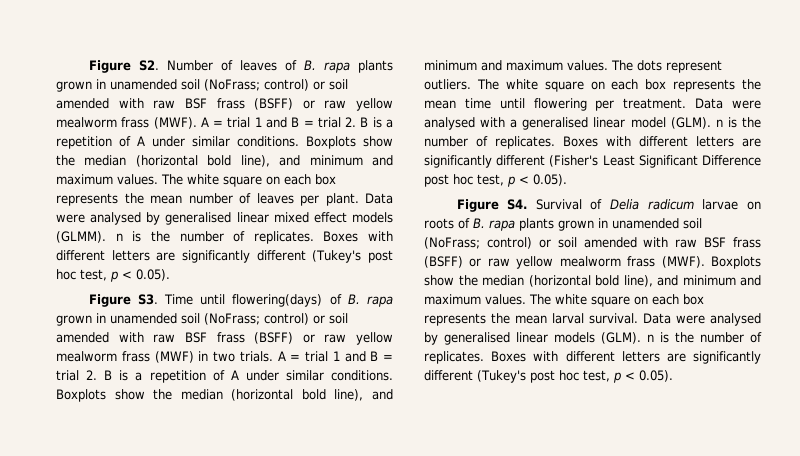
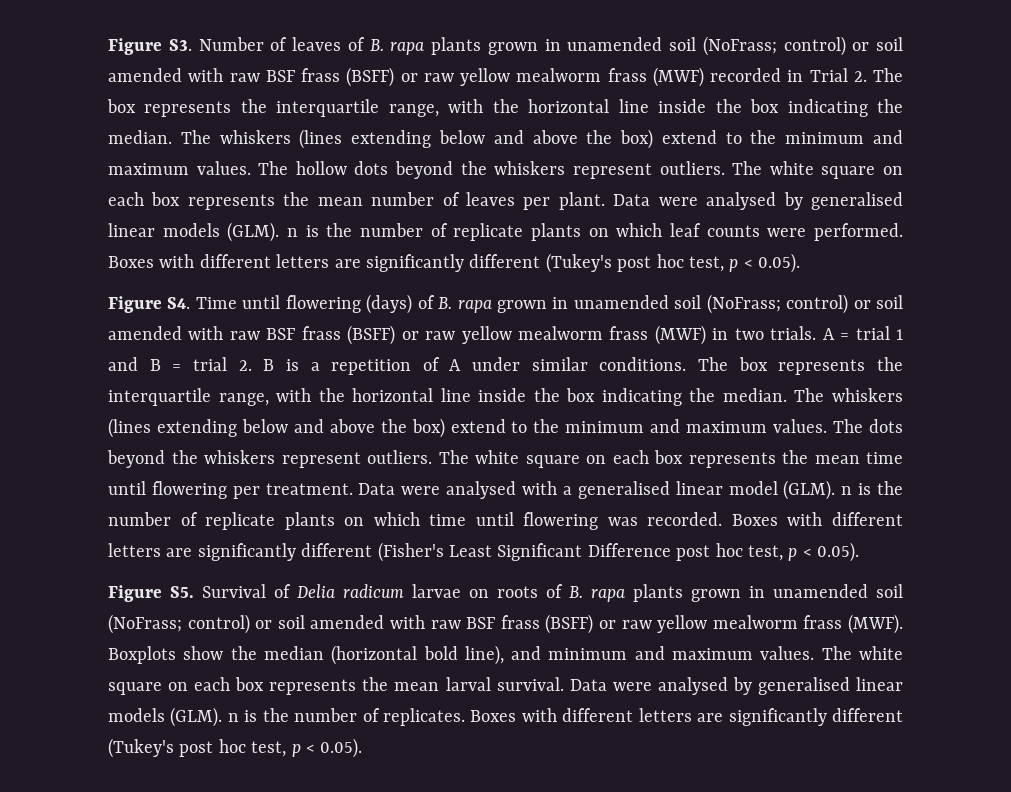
- Figure S2. Number of leaves of B. rapa plants grown in unamended soil (NoFrass; control) or soil amended with raw BSF frass (BSFF) or raw yellow mealworm frass (MWF). A = trial 1 and B = trial 2. B is a repetition of A under similar conditions. Boxplots show the median (horizontal bold line), and minimum and maximum values. The white square on each box represents the mean number of leaves per plant.
+ Figure S3. Number of leaves of B. rapa plants grown in unamended soil (NoFrass; control) or soil amended with raw BSF frass (BSFF) or raw yellow mealworm frass (MWF) recorded in Trial 2. The box represents the interquartile range, with the horizontal line inside the box indicating the median. The whiskers (lines extending below and above the box) extend to the minimum and maximum values. The hollow dots beyond the whiskers represent outliers. The white square on each box represents the mean number of leaves per plant.
- Data were analysed by generalised linear mixed effect models (GLMM). n is the number of replicates.
+ Data were analysed by generalised linear models (GLM). n is the number of replicate plants on which leaf counts were performed.
- Figure S3. Time until flowering(days) of B. rapa grown in unamended soil (NoFrass; control) or soil amended with raw BSF frass (BSFF) or raw yellow mealworm frass (MWF) in two trials. A = trial 1 and B = trial 2. B is a repetition of A under similar conditions. Boxplots show the median (horizontal bold line), and minimum and maximum values.
+ Figure S4. Time until flowering (days) of B. rapa grown in unamended soil (NoFrass; control) or soil amended with raw BSF frass (BSFF) or raw yellow mealworm frass (MWF) in two trials. A = trial 1 and B = trial 2. B is a repetition of A under similar conditions. The box represents the interquartile range, with the horizontal line inside the box indicating the median. The whiskers (lines extending below and above the box) extend to the minimum and maximum values.
- The dots represent outliers.
+ The dots beyond the whiskers represent outliers.
- Data were analysed with a generalised linear model (GLM). n is the number of replicates.
+ Data were analysed with a generalised linear model (GLM). n is the number of replicate plants on which time until flowering was recorded.
- Figure S4. Survival of Delia radicum larvae on roots of B. rapa plants grown in unamended soil (NoFrass; control) or soil amended with raw BSF frass (BSFF) or raw yellow mealworm frass (MWF).
+ Figure S5. Survival of Delia radicum larvae on roots of B. rapa plants grown in unamended soil (NoFrass; control) or soil amended with raw BSF frass (BSFF) or raw yellow mealworm frass (MWF).

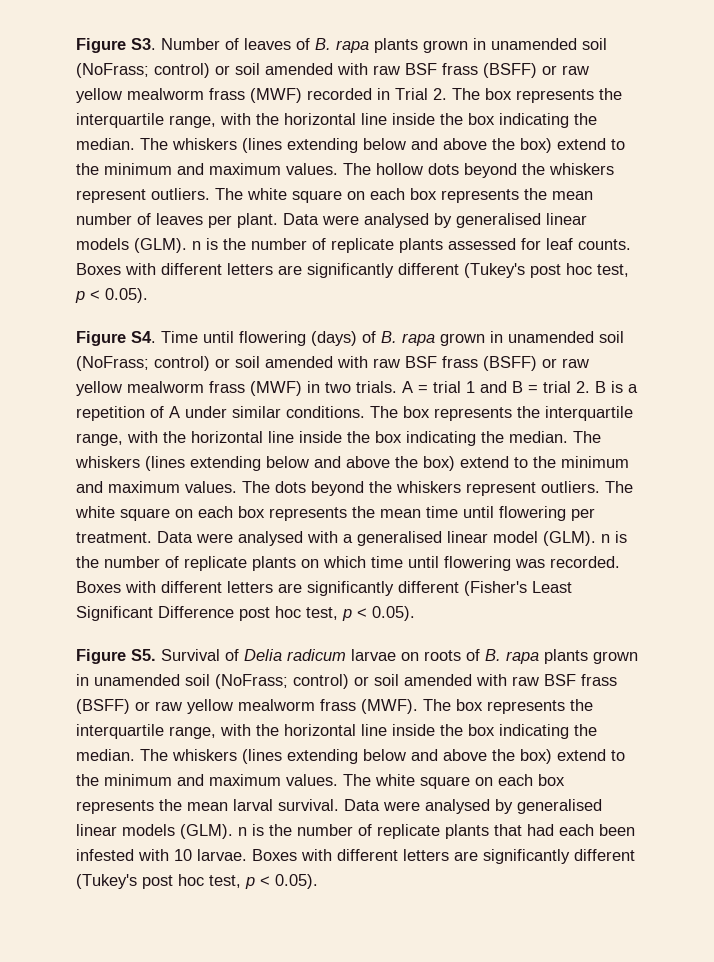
- Data were analysed by generalised linear models (GLM). n is the number of replicate plants on which leaf counts were performed.
+ Data were analysed by generalised linear models (GLM). n is the number of replicate plants assessed for leaf counts.
- Figure S5. Survival of Delia radicum larvae on roots of B. rapa plants grown in unamended soil (NoFrass; control) or soil amended with raw BSF frass (BSFF) or raw yellow mealworm frass (MWF). Boxplots show the median (horizontal bold line), and minimum and maximum values.
+ Figure S5. Survival of Delia radicum larvae on roots of B. rapa plants grown in unamended soil (NoFrass; control) or soil amended with raw BSF frass (BSFF) or raw yellow mealworm frass (MWF). The box represents the interquartile range, with the horizontal line inside the box indicating the median. The whiskers (lines extending below and above the box) extend to the minimum and maximum values.
- Data were analysed by generalised linear models (GLM). n is the number of replicates.
+ Data were analysed by generalised linear models (GLM). n is the number of replicate plants that had each been infested with 10 larvae.

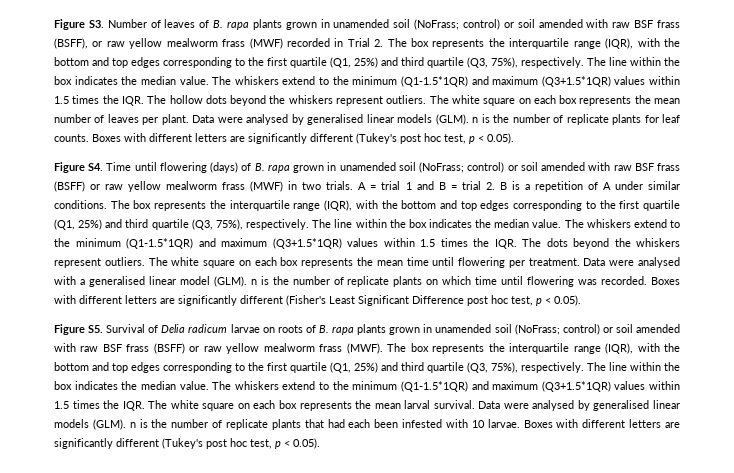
- Figure S3. Number of leaves of B. rapa plants grown in unamended soil (NoFrass; control) or soil amended with raw BSF frass (BSFF) or raw yellow mealworm frass (MWF) recorded in Trial 2. The box represents the interquartile range, with the horizontal line inside the box indicating the median. The whiskers (lines extending below and above the box) extend to the minimum and maximum values. The hollow dots beyond the whiskers represent outliers.
+ Figure S3. Number of leaves of B. rapa plants grown in unamended soil (NoFrass; control) or soil amended with raw BSF frass (BSFF), or raw yellow mealworm frass (MWF) recorded in Trial 2. The box represents the interquartile range (IQR), with the bottom and top edges corresponding to the first quartile (Q1, 25%) and third quartile (Q3, 75%), respectively. The line within the box indicates the median value. The whiskers extend to the minimum (Q1-1.5*1QR) and maximum (Q3+1.5*1QR) values within 1.5 times the IQR. The hollow dots beyond the whiskers represent outliers.
- Data were analysed by generalised linear models (GLM). n is the number of replicate plants assessed for leaf counts.
+ Data were analysed by generalised linear models (GLM). n is the number of replicate plants for leaf counts.
- The box represents the interquartile range, with the horizontal line inside the box indicating the median. The whiskers (lines extending below and above the box) extend to the minimum and maximum values. The dots beyond the whiskers represent outliers.
+ The box represents the interquartile range (IQR), with the bottom and top edges corresponding to the first quartile (Q1, 25%) and third quartile (Q3, 75%), respectively. The line within the box indicates the median value. The whiskers extend to the minimum (Q1-1.5*1QR) and maximum (Q3+1.5*1QR) values within 1.5 times the IQR. The dots beyond the whiskers represent outliers.
- The box represents the interquartile range, with the horizontal line inside the box indicating the median. The whiskers (lines extending below and above the box) extend to the minimum and maximum values. The white square on each box represents the mean larval survival.
+ The box represents the interquartile range (IQR), with the bottom and top edges corresponding to the first quartile (Q1, 25%) and third quartile (Q3, 75%), respectively. The line within the box indicates the median value. The whiskers extend to the minimum (Q1-1.5*1QR) and maximum (Q3+1.5*1QR) values within 1.5 times the IQR. The white square on each box represents the mean larval survival.

